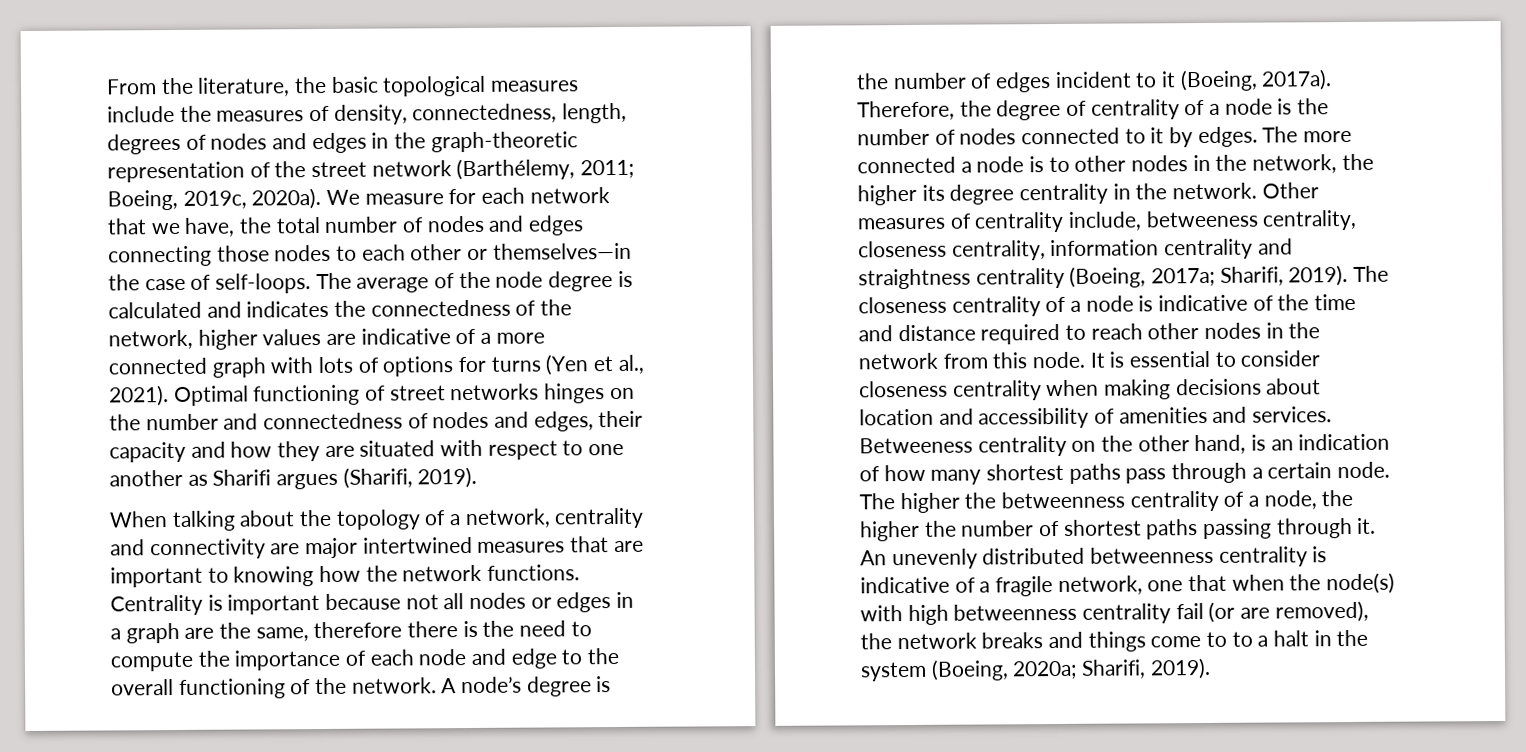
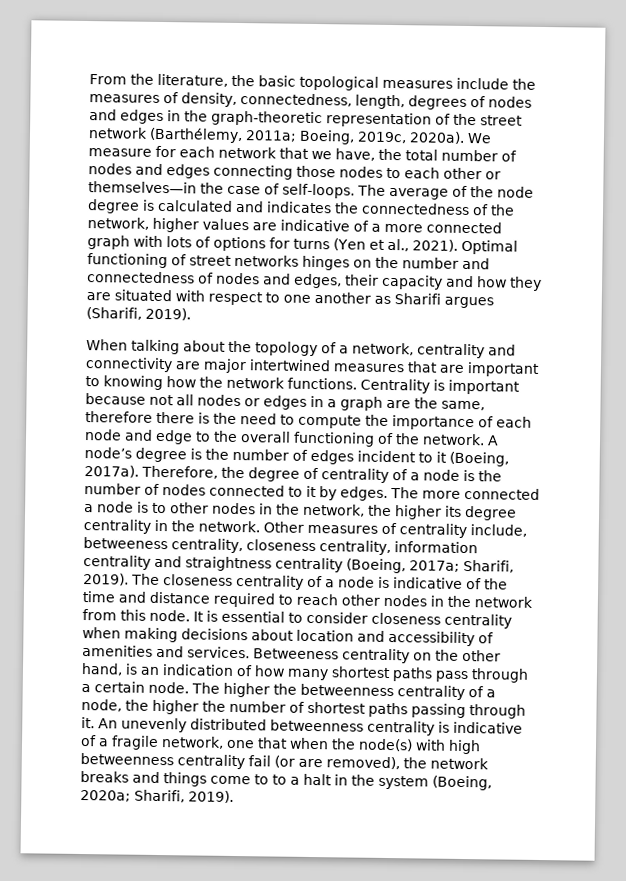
- From the literature, the basic topological measures include the measures of density, connectedness, length, degrees of nodes and edges in the graph-theoretic representation of the street network (Barthélemy, 2011; Boeing, 2019c, 2020a).
+ From the literature, the basic topological measures include the measures of density, connectedness, length, degrees of nodes and edges in the graph-theoretic representation of the street network (Barthélemy, 2011a; Boeing, 2019c, 2020a).

